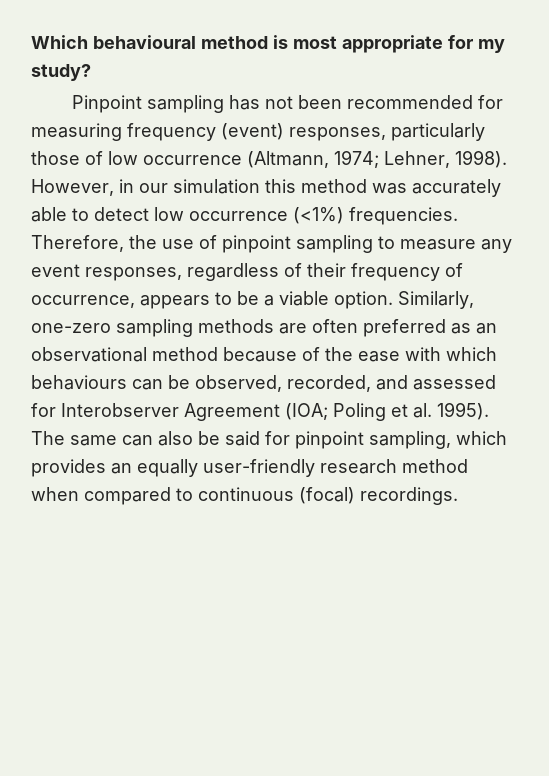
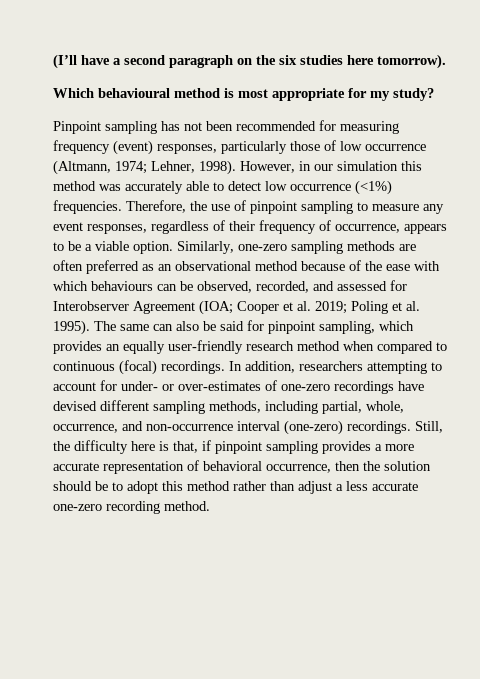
+ (I’ll have a second paragraph on the six studies here tomorrow).
- Similarly, one-zero sampling methods are often preferred as an observational method because of the ease with which behaviours can be observed, recorded, and assessed for Interobserver Agreement (IOA; Poling et al. 1995).
+ Similarly, one-zero sampling methods are often preferred as an observational method because of the ease with which behaviours can be observed, recorded, and assessed for Interobserver Agreement (IOA; Cooper et al. 2019; Poling et al. 1995).
+ In addition, researchers attempting to account for under- or over-estimates of one-zero recordings have devised different sampling methods, including partial, whole, occurrence, and non-occurrence interval (one-zero) recordings. Still, the difficulty here is that, if pinpoint sampling provides a more accurate representation of behavioral occurrence, then the solution should be to adopt this method rather than adjust a less accurate one-zero recording method.

